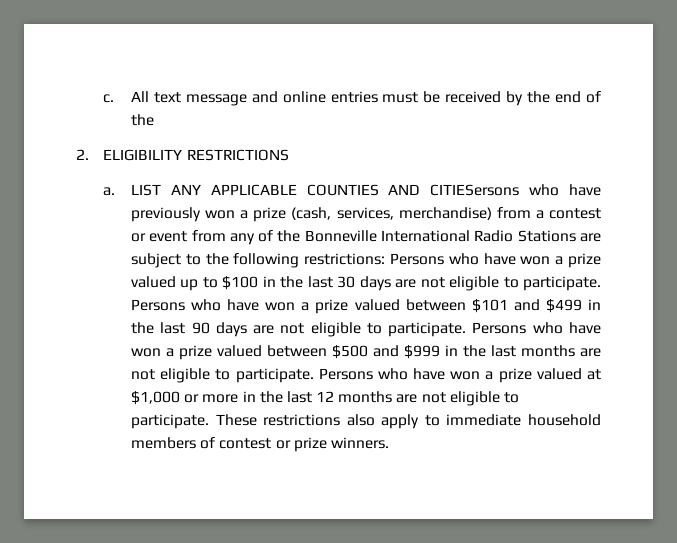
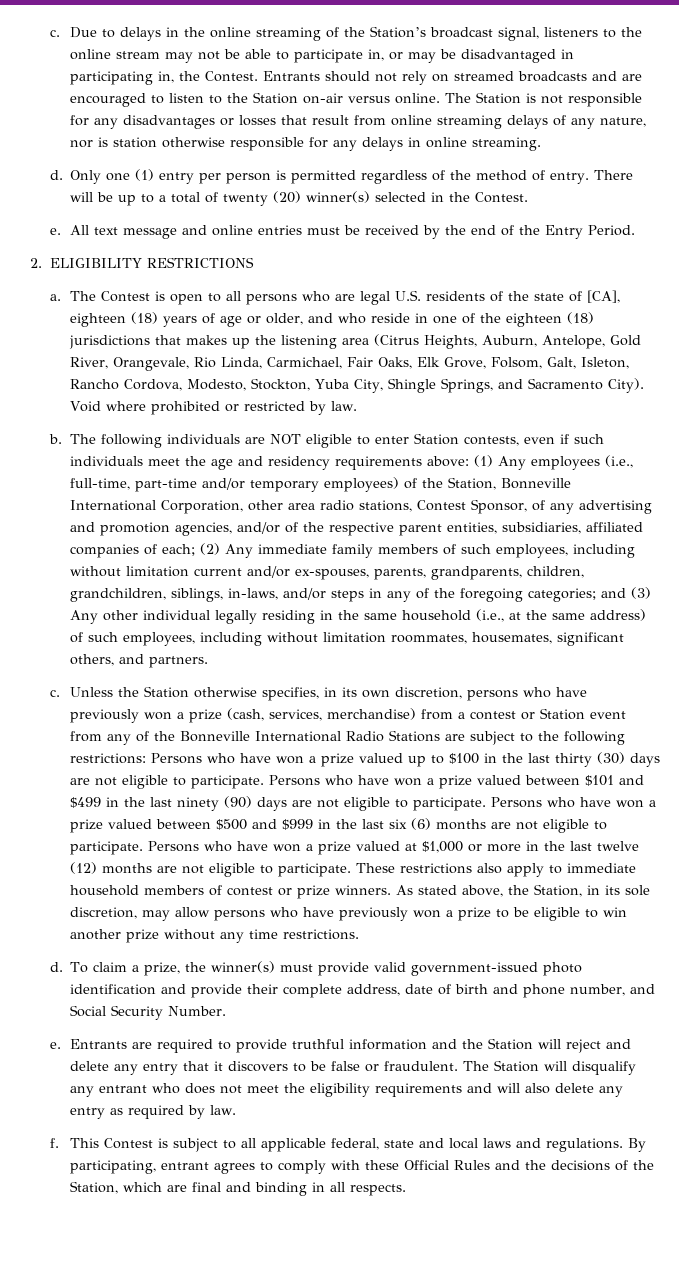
- c.
+ c. Due to delays in the online streaming of the Station’s broadcast signal, listeners to the online stream may not be able to participate in, or may be disadvantaged in participating in, the Contest. Entrants should not rely on streamed broadcasts and are encouraged to listen to the Station on-air versus online. The Station is not responsible for any disadvantages or losses that result from online streaming delays of any nature, nor is station otherwise responsible for any delays in online streaming.
+ d. Only one (1) entry per person is permitted regardless of the method of entry. There will be up to a total of twenty (20) winner(s) selected in the Contest.
+ e.
- All text message and online entries must be received by the end of the
+ All text message and online entries must be received by the end of the Entry Period.
- LIST ANY APPLICABLE COUNTIES AND CITIESersons who have previously won a prize (cash, services, merchandise) from a contest or event from any of the Bonneville International Radio Stations are subject to the following restrictions: Persons who have won a prize valued up to $100 in the last 30 days are not eligible to participate.
+ The Contest is open to all persons who are legal U.S. residents of the state of [CA], eighteen (18) years of age or older, and who reside in one of the eighteen (18) jurisdictions that makes up the listening area (Citrus Heights, Auburn, Antelope, Gold River, Orangevale, Rio Linda, Carmichael, Fair Oaks, Elk Grove, Folsom, Galt, Isleton, Rancho Cordova, Modesto, Stockton, Yuba City, Shingle Springs, and Sacramento City). Void where prohibited or restricted by law.
+ b. The following individuals are NOT eligible to enter Station contests, even if such individuals meet the age and residency requirements above: (1) Any employees (i.e., full-time, part-time and/or temporary employees) of the Station, Bonneville International Corporation, other area radio stations, Contest Sponsor, of any advertising and promotion agencies, and/or of the respective parent entities, subsidiaries, affiliated companies of each; (2) Any immediate family members of such employees, including without limitation current and/or ex-spouses, parents, grandparents, children, grandchildren, siblings, in-laws, and/or steps in any of the foregoing categories; and (3) Any other individual legally residing in the same household (i.e., at the same address) of such employees, including without limitation roommates, housemates, significant others, and partners.
+ c. Unless the Station otherwise specifies, in its own discretion, persons who have previously won a prize (cash, services, merchandise) from a contest or Station event from any of the Bonneville International Radio Stations are subject to the following restrictions: Persons who have won a prize valued up to $100 in the last thirty (30) days are not eligible to participate.
- Persons who have won a prize valued between $101 and $499 in the last 90 days are not eligible to participate.
+ Persons who have won a prize valued between $101 and $499 in the last ninety (90) days are not eligible to participate.
- Persons who have won a prize valued between $500 and $999 in the last months are not eligible to participate.
+ Persons who have won a prize valued between $500 and $999 in the last six (6) months are not eligible to participate.
- Persons who have won a prize valued at $1,000 or more in the last 12 months are not eligible to participate.
+ Persons who have won a prize valued at $1,000 or more in the last twelve (12) months are not eligible to participate.
+ As stated above, the Station, in its sole discretion, may allow persons who have previously won a prize to be eligible to win another prize without any time restrictions.
+ d. To claim a prize, the winner(s) must provide valid government-issued photo identification and provide their complete address, date of birth and phone number, and Social Security Number.
+ e. Entrants are required to provide truthful information and the Station will reject and delete any entry that it discovers to be false or fraudulent. The Station will disqualify any entrant who does not meet the eligibility requirements and will also delete any entry as required by law.
+ f. This Contest is subject to all applicable federal, state and local laws and regulations. By participating, entrant agrees to comply with these Official Rules and the decisions of the Station, which are final and binding in all respects.

